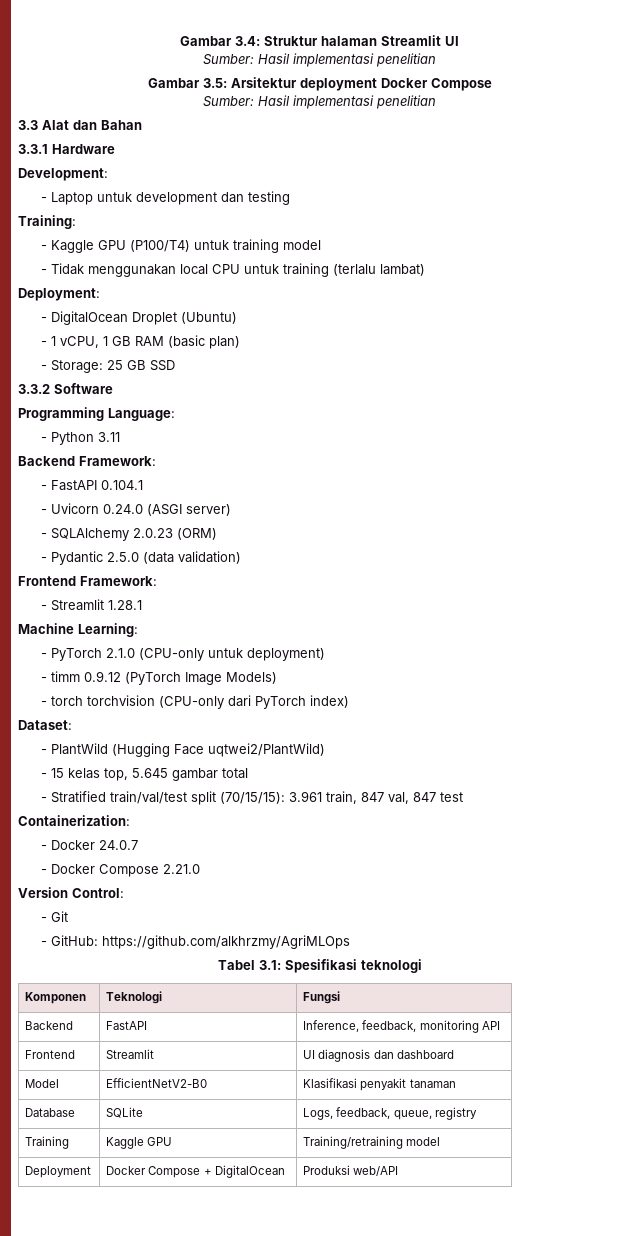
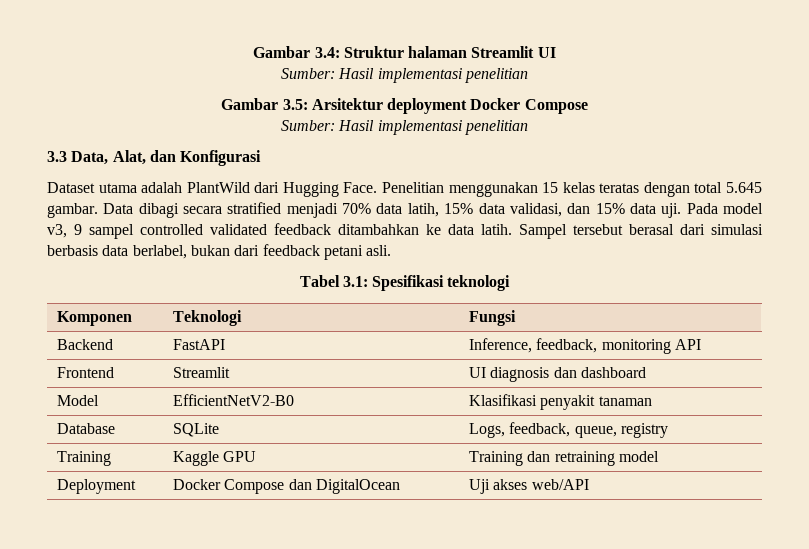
- 3.3 Alat dan Bahan
- 3.3.1 Hardware
- Development:
- - Laptop untuk development dan testing
- Training:
- - Kaggle GPU (P100/T4) untuk training model
- - Tidak menggunakan local CPU untuk training (terlalu lambat)
- Deployment:
- - DigitalOcean Droplet (Ubuntu)
- - 1 vCPU, 1 GB RAM (basic plan)
- - Storage: 25 GB SSD
- 3.3.2 Software
- Programming Language:
- - Python 3.11
- Backend Framework:
- - FastAPI 0.104.1
- - Uvicorn 0.24.0 (ASGI server)
- - SQLAlchemy 2.0.23 (ORM)
- - Pydantic 2.5.0 (data validation)
- Frontend Framework:
- - Streamlit 1.28.1
- Machine Learning:
- - PyTorch 2.1.0 (CPU-only untuk deployment)
- - timm 0.9.12 (PyTorch Image Models)
- - torch torchvision (CPU-only dari PyTorch index)
- Dataset:
- - PlantWild (Hugging Face uqtwei2/PlantWild)
- - 15 kelas top, 5.645 gambar total
- - Stratified train/val/test split (70/15/15): 3.961 train, 847 val, 847 test
- Containerization:
- - Docker 24.0.7
- - Docker Compose 2.21.0
- Version Control:
- - Git
- - GitHub: https://github.com/alkhrzmy/AgriMLOps
+ 3.3 Data, Alat, dan Konfigurasi
+ Dataset utama adalah PlantWild dari Hugging Face. Penelitian menggunakan 15 kelas teratas dengan total 5.645 gambar. Data dibagi secara stratified menjadi 70% data latih, 15% data validasi, dan 15% data uji. Pada model v3, 9 sampel controlled validated feedback ditambahkan ke data latih. Sampel tersebut berasal dari simulasi berbasis data berlabel, bukan dari feedback petani asli.
- Training | Kaggle GPU | Training/retraining model
+ Training | Kaggle GPU | Training dan retraining model
- Deployment | Docker Compose + DigitalOcean | Produksi web/API
+ Deployment | Docker Compose dan DigitalOcean | Uji akses web/API

